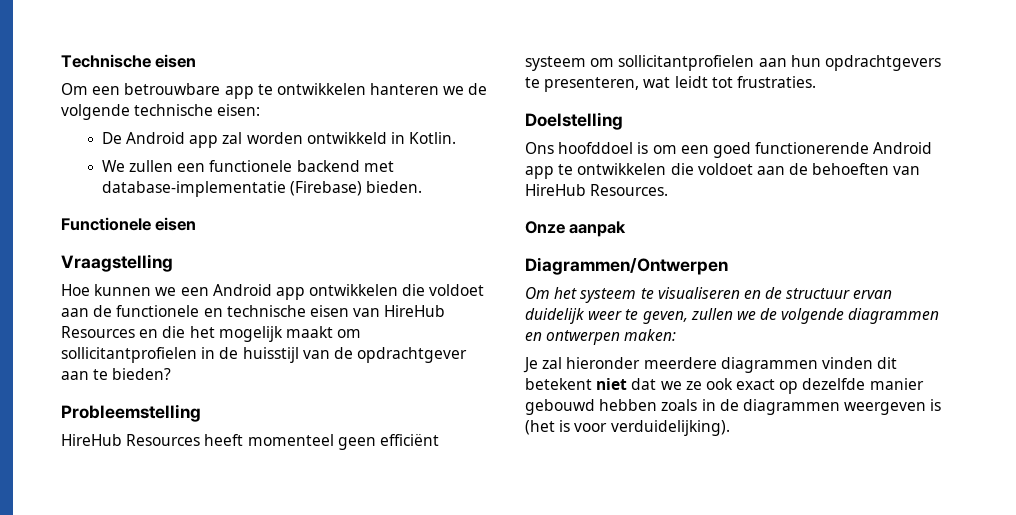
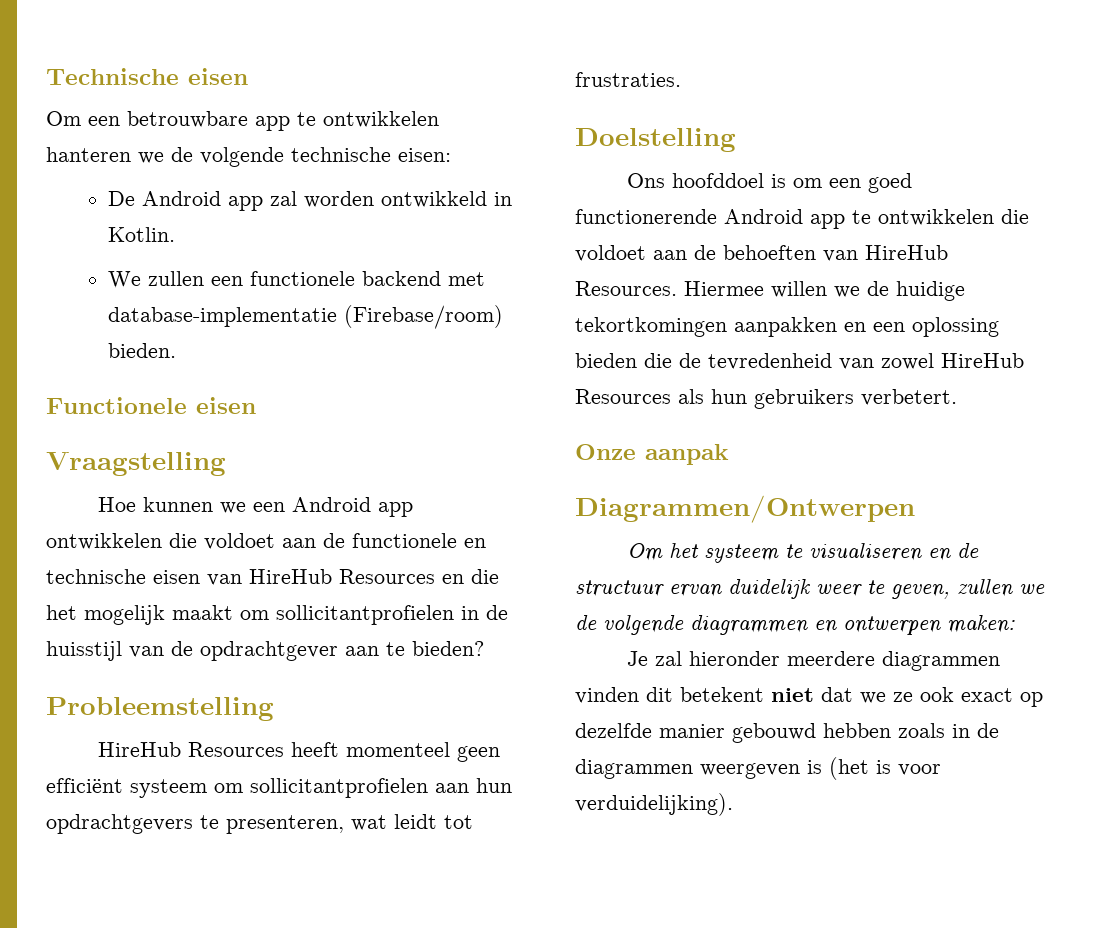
- We zullen een functionele backend met database-implementatie (Firebase) bieden.
+ We zullen een functionele backend met database-implementatie (Firebase/room) bieden.
+ Hiermee willen we de huidige tekortkomingen aanpakken en een oplossing bieden die de tevredenheid van zowel HireHub Resources als hun gebruikers verbetert.

